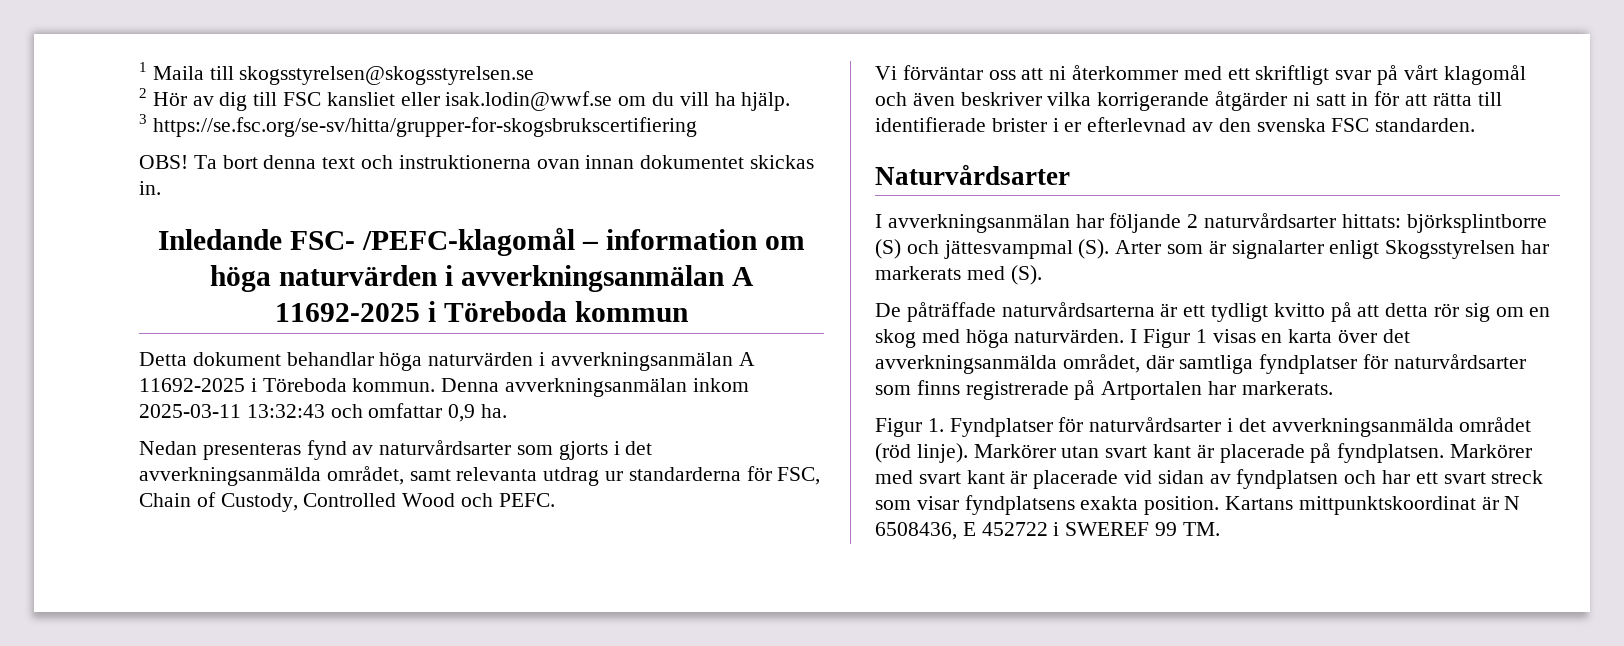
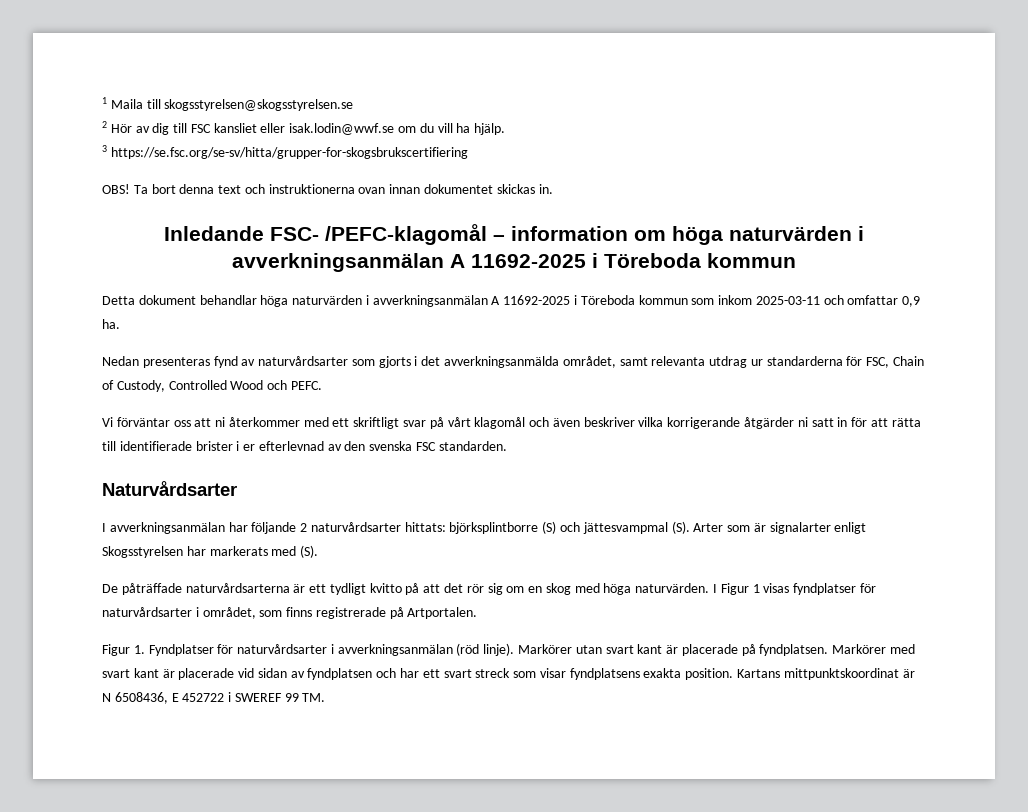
- Detta dokument behandlar höga naturvärden i avverkningsanmälan A 11692-2025 i Töreboda kommun. Denna avverkningsanmälan inkom 2025-03-11 13:32:43 och omfattar 0,9 ha.
+ Detta dokument behandlar höga naturvärden i avverkningsanmälan A 11692-2025 i Töreboda kommun som inkom 2025-03-11 och omfattar 0,9 ha.
- De påträffade naturvårdsarterna är ett tydligt kvitto på att detta rör sig om en skog med höga naturvärden.
+ De påträffade naturvårdsarterna är ett tydligt kvitto på att det rör sig om en skog med höga naturvärden.
- I Figur 1 visas en karta över det avverkningsanmälda området, där samtliga fyndplatser för naturvårdsarter som finns registrerade på Artportalen har markerats.
+ I Figur 1 visas fyndplatser för naturvårdsarter i området, som finns registrerade på Artportalen.
- Figur 1. Fyndplatser för naturvårdsarter i det avverkningsanmälda området (röd linje).
+ Figur 1. Fyndplatser för naturvårdsarter i avverkningsanmälan (röd linje).

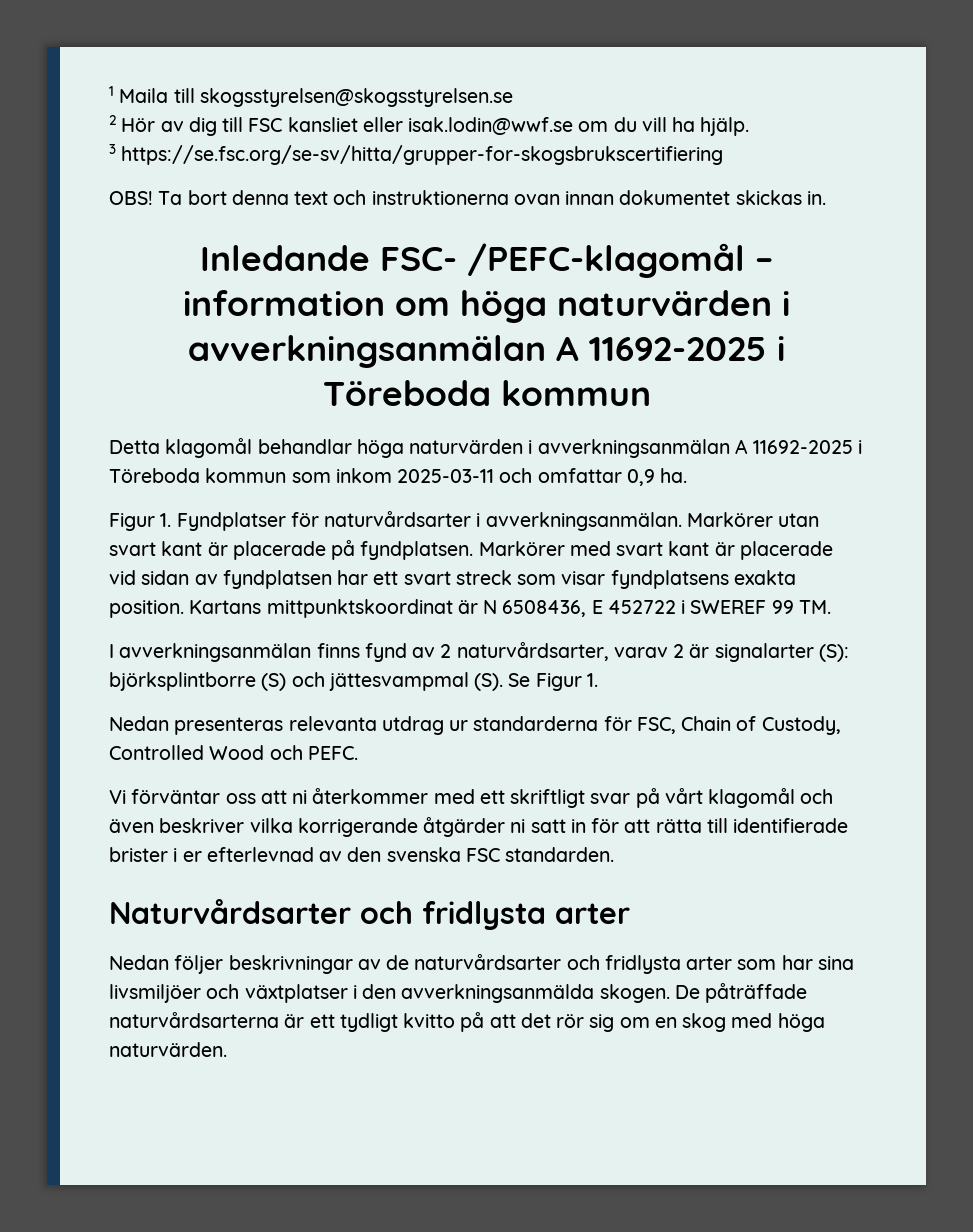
- Detta dokument behandlar höga naturvärden i avverkningsanmälan A 11692-2025 i Töreboda kommun som inkom 2025-03-11 och omfattar 0,9 ha.
+ Detta klagomål behandlar höga naturvärden i avverkningsanmälan A 11692-2025 i Töreboda kommun som inkom 2025-03-11 och omfattar 0,9 ha.
- Nedan presenteras fynd av naturvårdsarter som gjorts i det avverkningsanmälda området, samt relevanta utdrag ur standarderna för FSC, Chain of Custody, Controlled Wood och PEFC.
+ Figur 1. Fyndplatser för naturvårdsarter i avverkningsanmälan. Markörer utan svart kant är placerade på fyndplatsen. Markörer med svart kant är placerade vid sidan av fyndplatsen har ett svart streck som visar fyndplatsens exakta position. Kartans mittpunktskoordinat är N 6508436, E 452722 i SWEREF 99 TM.
+ I avverkningsanmälan finns fynd av 2 naturvårdsarter, varav 2 är signalarter (S): björksplintborre (S) och jättesvampmal (S). Se Figur 1.
+ Nedan presenteras relevanta utdrag ur standarderna för FSC, Chain of Custody, Controlled Wood och PEFC.
- Naturvårdsarter
- I avverkningsanmälan har följande 2 naturvårdsarter hittats: björksplintborre (S) och jättesvampmal (S). Arter som är signalarter enligt Skogsstyrelsen har markerats med (S).
- De påträffade naturvårdsarterna är ett tydligt kvitto på att det rör sig om en skog med höga naturvärden. I Figur 1 visas fyndplatser för naturvårdsarter i området, som finns registrerade på Artportalen.
- Figur 1. Fyndplatser för naturvårdsarter i avverkningsanmälan (röd linje). Markörer utan svart kant är placerade på fyndplatsen. Markörer med svart kant är placerade vid sidan av fyndplatsen och har ett svart streck som visar fyndplatsens exakta position. Kartans mittpunktskoordinat är N 6508436, E 452722 i SWEREF 99 TM.
+ Naturvårdsarter och fridlysta arter
+ Nedan följer beskrivningar av de naturvårdsarter och fridlysta arter som har sina livsmiljöer och växtplatser i den avverkningsanmälda skogen. De påträffade naturvårdsarterna är ett tydligt kvitto på att det rör sig om en skog med höga naturvärden.

